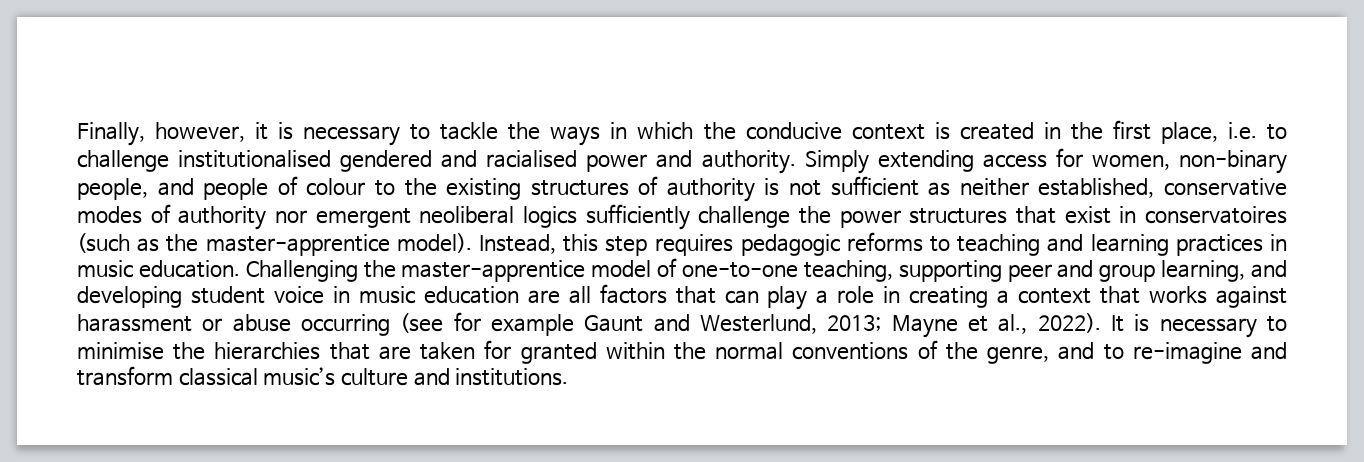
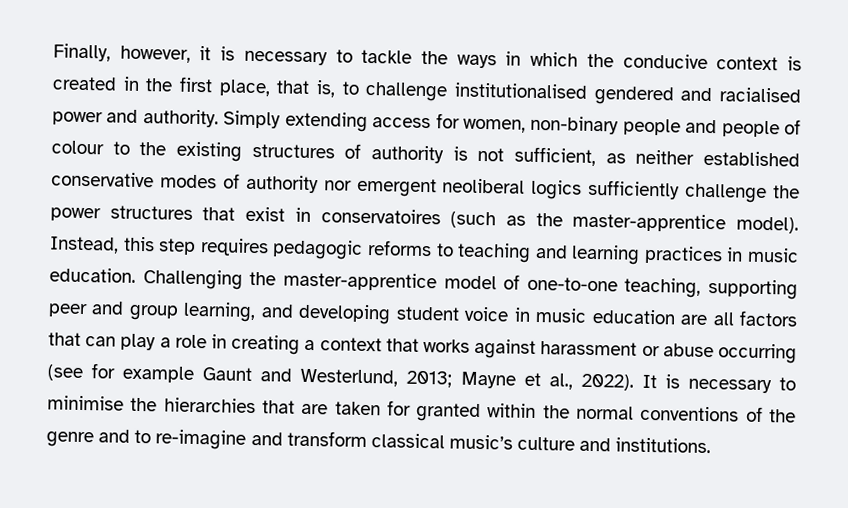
- Finally, however, it is necessary to tackle the ways in which the conducive context is created in the first place, i.e. to challenge institutionalised gendered and racialised power and authority.
+ Finally, however, it is necessary to tackle the ways in which the conducive context is created in the first place, that is, to challenge institutionalised gendered and racialised power and authority.
- Simply extending access for women, non-binary people, and people of colour to the existing structures of authority is not sufficient as neither established, conservative modes of authority nor emergent neoliberal logics sufficiently challenge the power structures that exist in conservatoires (such as the master-apprentice model).
+ Simply extending access for women, non-binary people and people of colour to the existing structures of authority is not sufficient, as neither established conservative modes of authority nor emergent neoliberal logics sufficiently challenge the power structures that exist in conservatoires (such as the master-apprentice model).
- It is necessary to minimise the hierarchies that are taken for granted within the normal conventions of the genre, and to re-imagine and transform classical music’s culture and institutions.
+ It is necessary to minimise the hierarchies that are taken for granted within the normal conventions of the genre and to re-imagine and transform classical music’s culture and institutions.

